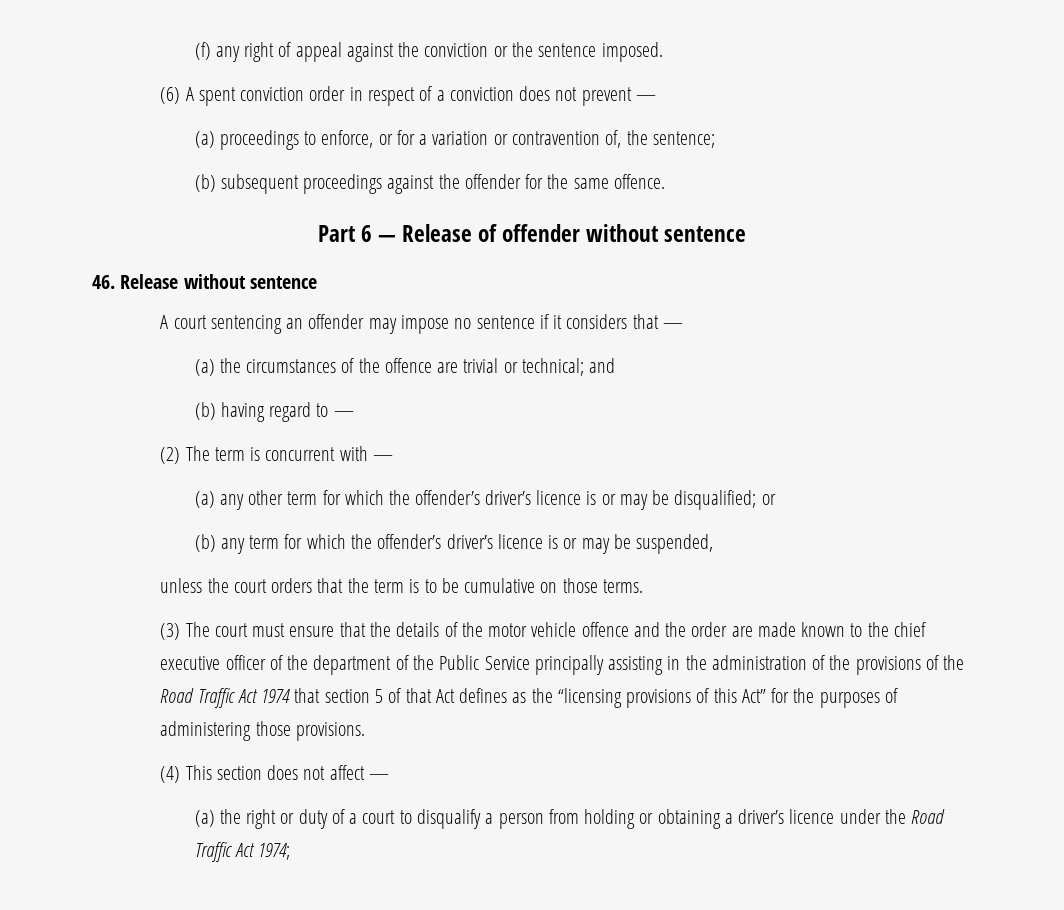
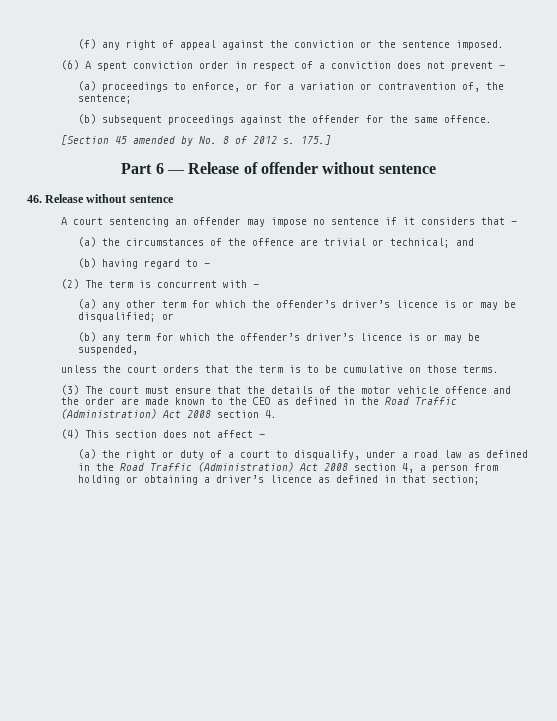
+ [Section 45 amended by No. 8 of 2012 s. 175.]
- (3) The court must ensure that the details of the motor vehicle offence and the order are made known to the chief executive officer of the department of the Public Service principally assisting in the administration of the provisions of the Road Traffic Act 1974 that section 5 of that Act defines as the “licensing provisions of this Act” for the purposes of administering those provisions.
+ (3) The court must ensure that the details of the motor vehicle offence and the order are made known to the CEO as defined in the Road Traffic (Administration) Act 2008 section 4.
- (a) the right or duty of a court to disqualify a person from holding or obtaining a driver’s licence under the Road Traffic Act 1974;
+ (a) the right or duty of a court to disqualify, under a road law as defined in the Road Traffic (Administration) Act 2008 section 4, a person from holding or obtaining a driver’s licence as defined in that section;

